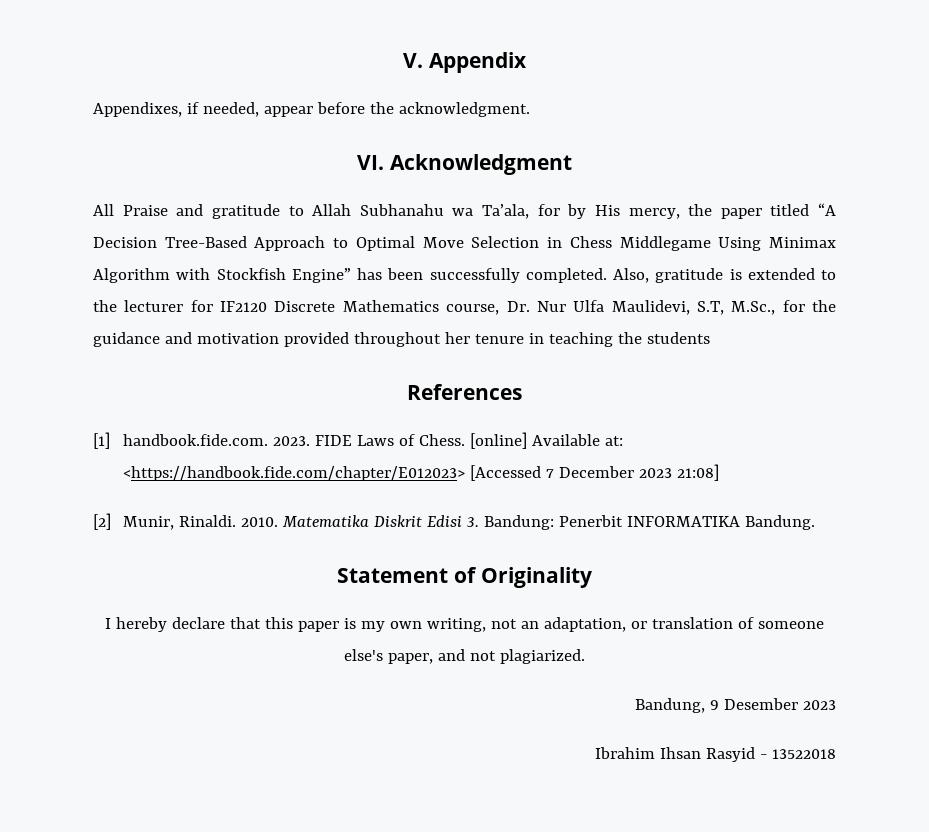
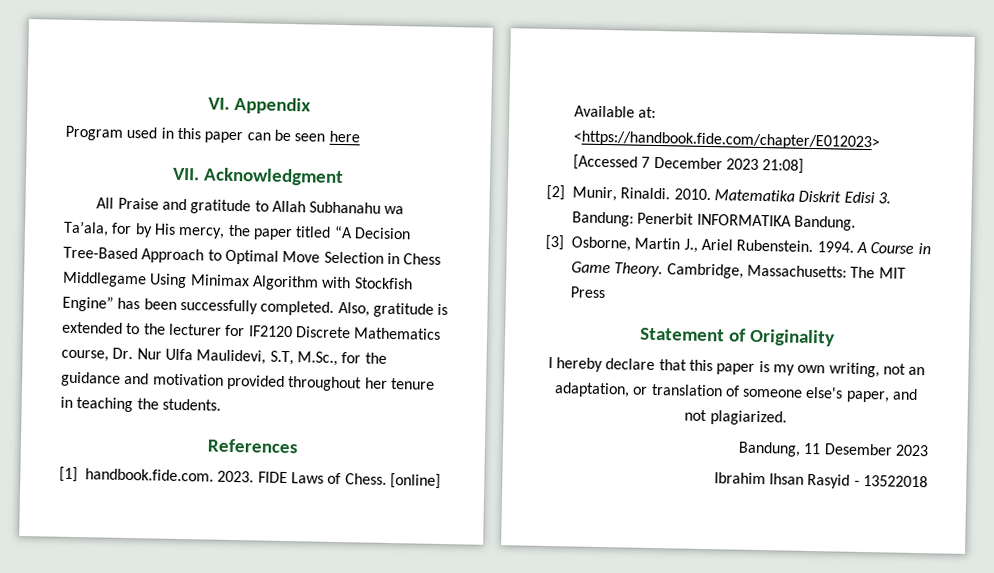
- V. Appendix
+ VI. Appendix
- Appendixes, if needed, appear before the acknowledgment.
- VI. Acknowledgment
+ Program used in this paper can be seen here
+ VII. Acknowledgment
- Also, gratitude is extended to the lecturer for IF2120 Discrete Mathematics course, Dr. Nur Ulfa Maulidevi, S.T, M.Sc., for the guidance and motivation provided throughout her tenure in teaching the students
+ Also, gratitude is extended to the lecturer for IF2120 Discrete Mathematics course, Dr. Nur Ulfa Maulidevi, S.T, M.Sc., for the guidance and motivation provided throughout her tenure in teaching the students.
+ [3] Osborne, Martin J., Ariel Rubenstein. 1994. A Course in Game Theory. Cambridge, Massachusetts: The MIT Press
- Bandung, 9 Desember 2023
+ Bandung, 11 Desember 2023

